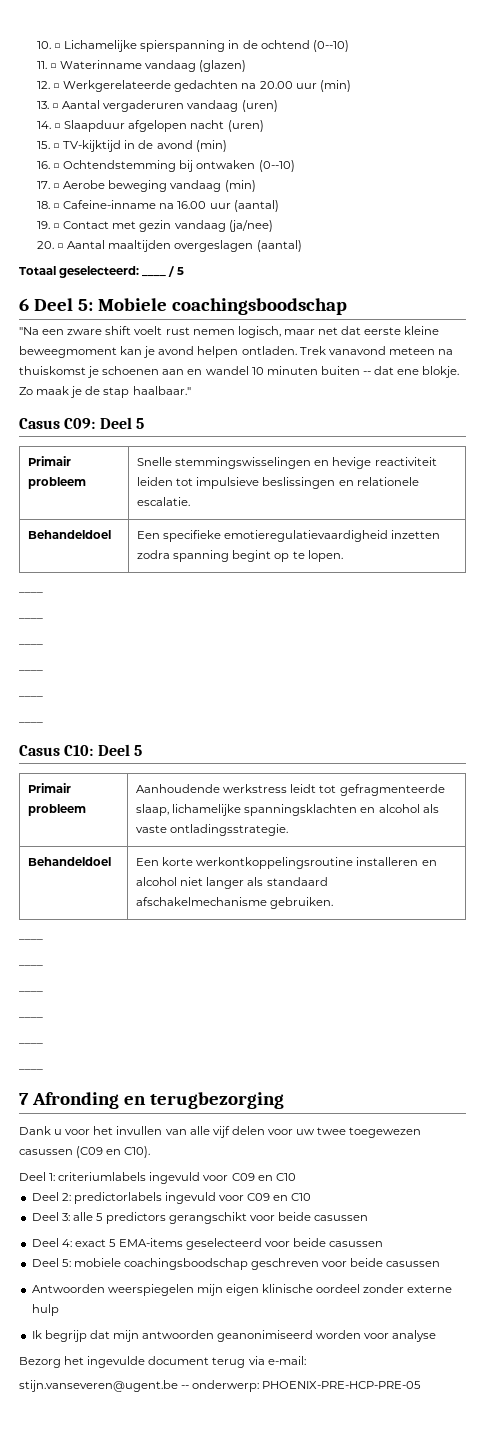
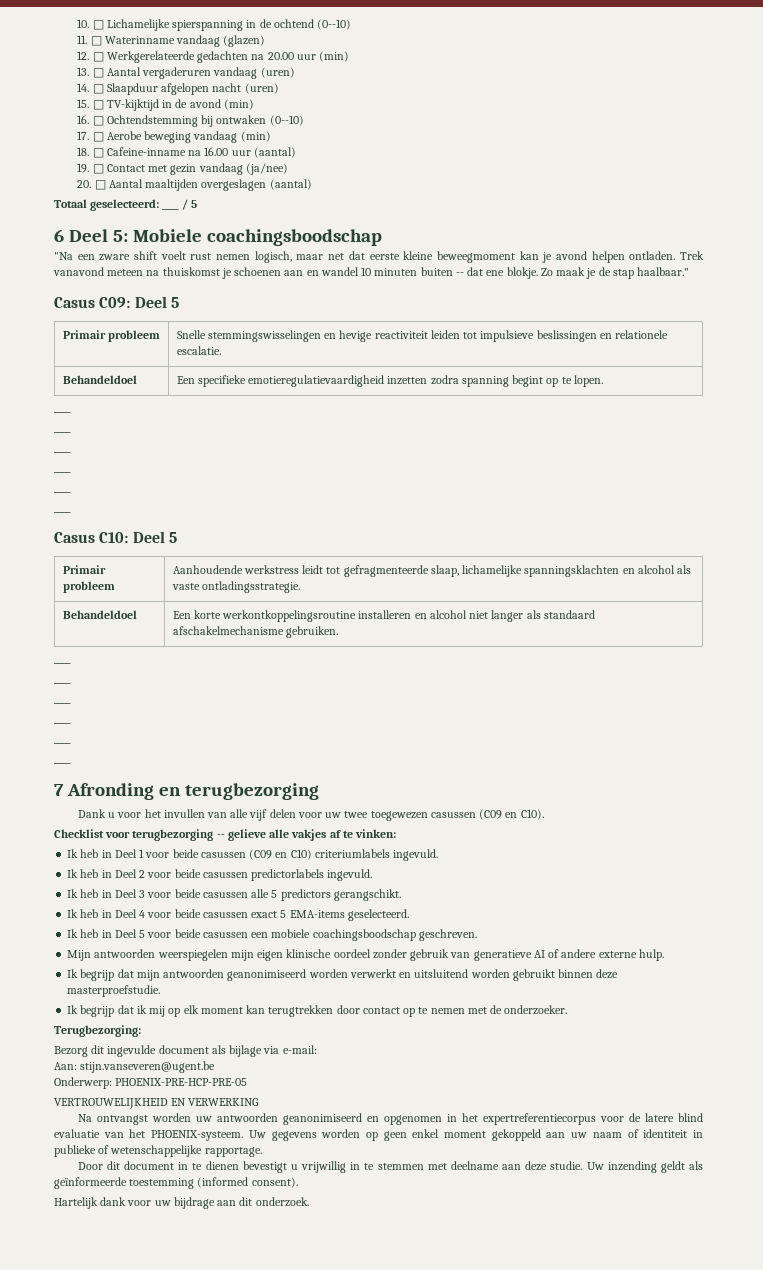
- Deel 1: criteriumlabels ingevuld voor C09 en C10
- Deel 2: predictorlabels ingevuld voor C09 en C10
- Deel 3: alle 5 predictors gerangschikt voor beide casussen
- Deel 4: exact 5 EMA-items geselecteerd voor beide casussen
- Deel 5: mobiele coachingsboodschap geschreven voor beide casussen
- Antwoorden weerspiegelen mijn eigen klinische oordeel zonder externe hulp
+ Checklist voor terugbezorging -- gelieve alle vakjes af te vinken:
+ Ik heb in Deel 1 voor beide casussen (C09 en C10) criteriumlabels ingevuld.
+ Ik heb in Deel 2 voor beide casussen predictorlabels ingevuld.
+ Ik heb in Deel 3 voor beide casussen alle 5 predictors gerangschikt.
+ Ik heb in Deel 4 voor beide casussen exact 5 EMA-items geselecteerd.
+ Ik heb in Deel 5 voor beide casussen een mobiele coachingsboodschap geschreven.
+ Mijn antwoorden weerspiegelen mijn eigen klinische oordeel zonder gebruik van generatieve AI of andere externe hulp.
- Ik begrijp dat mijn antwoorden geanonimiseerd worden voor analyse
+ Ik begrijp dat mijn antwoorden geanonimiseerd worden verwerkt en uitsluitend worden gebruikt binnen deze masterproefstudie.
+ Ik begrijp dat ik mij op elk moment kan terugtrekken door contact op te nemen met de onderzoeker.
+ Terugbezorging:
- Bezorg het ingevulde document terug via e-mail:
+ Bezorg dit ingevulde document als bijlage via e-mail:
- stijn.vanseveren@ugent.be -- onderwerp: PHOENIX-PRE-HCP-PRE-05
+ Aan: stijn.vanseveren@ugent.be
+ Onderwerp: PHOENIX-PRE-HCP-PRE-05
+ VERTROUWELIJKHEID EN VERWERKING
+ Na ontvangst worden uw antwoorden geanonimiseerd en opgenomen in het expertreferentiecorpus voor de latere blind evaluatie van het PHOENIX-systeem. Uw gegevens worden op geen enkel moment gekoppeld aan uw naam of identiteit in publieke of wetenschappelijke rapportage.
+ Door dit document in te dienen bevestigt u vrijwillig in te stemmen met deelname aan deze studie. Uw inzending geldt als geïnformeerde toestemming (informed consent).
+ Hartelijk dank voor uw bijdrage aan dit onderzoek.

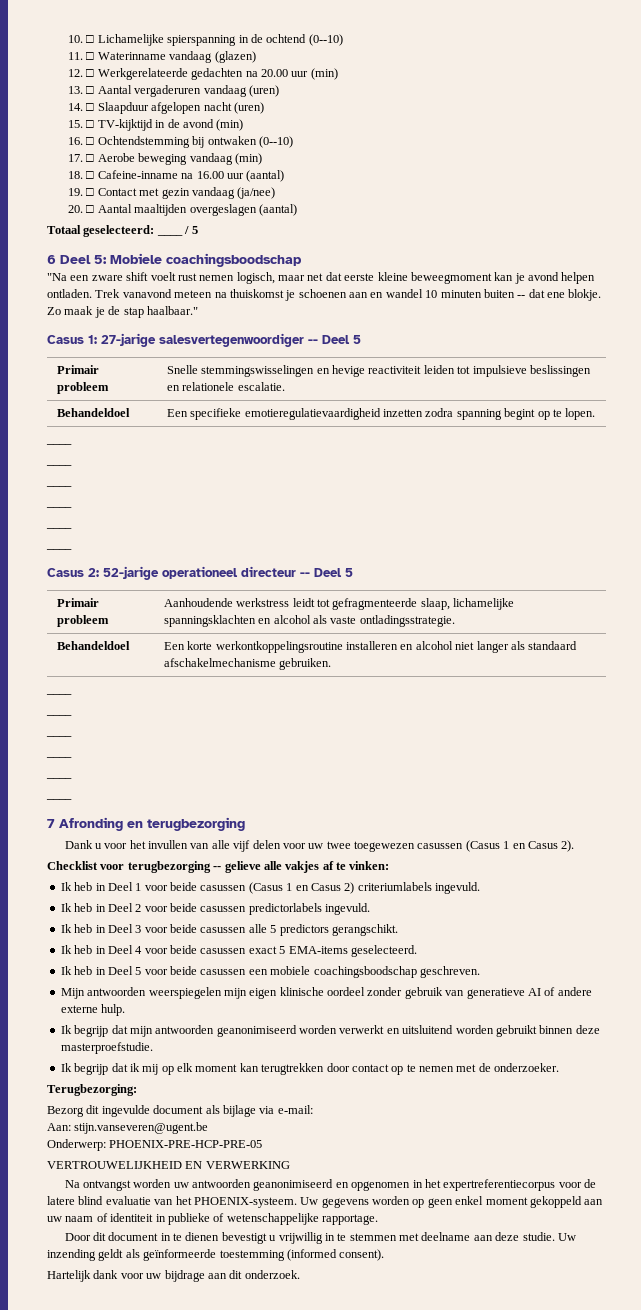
- Casus C09: Deel 5
+ Casus 1: 27-jarige salesvertegenwoordiger -- Deel 5
- Casus C10: Deel 5
+ Casus 2: 52-jarige operationeel directeur -- Deel 5
- Dank u voor het invullen van alle vijf delen voor uw twee toegewezen casussen (C09 en C10).
+ Dank u voor het invullen van alle vijf delen voor uw twee toegewezen casussen (Casus 1 en Casus 2).
- Ik heb in Deel 1 voor beide casussen (C09 en C10) criteriumlabels ingevuld.
+ Ik heb in Deel 1 voor beide casussen (Casus 1 en Casus 2) criteriumlabels ingevuld.

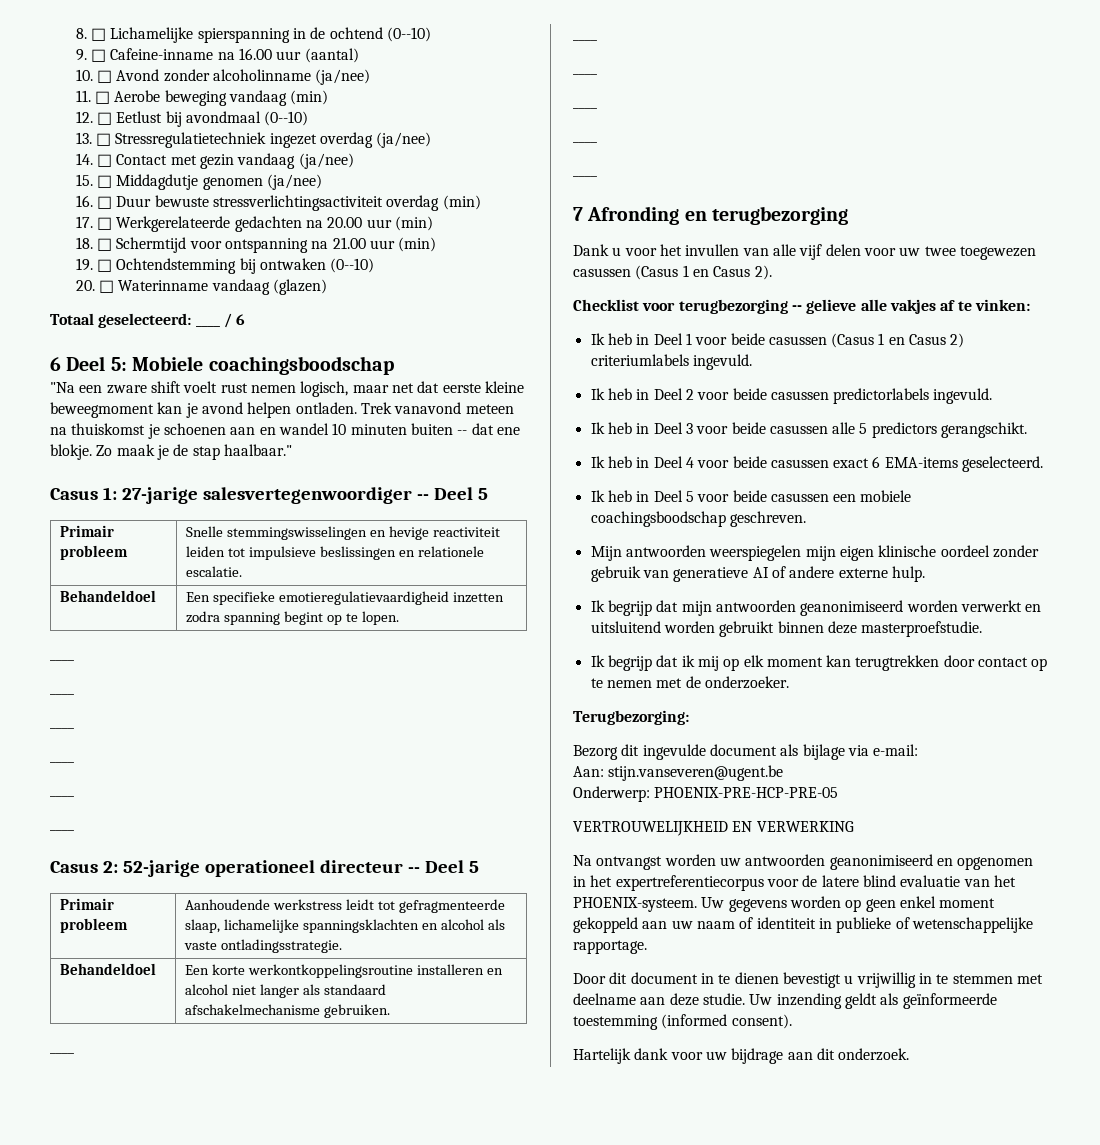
- 10. □ Lichamelijke spierspanning in de ochtend (0--10)
+ 8. □ Lichamelijke spierspanning in de ochtend (0--10)
- 11. □ Waterinname vandaag (glazen)
- 12. □ Werkgerelateerde gedachten na 20.00 uur (min)
+ 9. □ Cafeine-inname na 16.00 uur (aantal)
+ 10. □ Avond zonder alcoholinname (ja/nee)
+ 11. □ Aerobe beweging vandaag (min)
+ 12. □ Eetlust bij avondmaal (0--10)
+ 13. □ Stressregulatietechniek ingezet overdag (ja/nee)
+ 14. □ Contact met gezin vandaag (ja/nee)
+ 15. □ Middagdutje genomen (ja/nee)
+ 16. □ Duur bewuste stressverlichtingsactiviteit overdag (min)
+ 17. □ Werkgerelateerde gedachten na 20.00 uur (min)
- 13. □ Aantal vergaderuren vandaag (uren)
- 14. □ Slaapduur afgelopen nacht (uren)
- 15. □ TV-kijktijd in de avond (min)
- 16. □ Ochtendstemming bij ontwaken (0--10)
+ 18. □ Schermtijd voor ontspanning na 21.00 uur (min)
+ 19. □ Ochtendstemming bij ontwaken (0--10)
- 17. □ Aerobe beweging vandaag (min)
- 18. □ Cafeine-inname na 16.00 uur (aantal)
- 19. □ Contact met gezin vandaag (ja/nee)
- 20. □ Aantal maaltijden overgeslagen (aantal)
+ 20. □ Waterinname vandaag (glazen)
- Totaal geselecteerd: ____ / 5
+ Totaal geselecteerd: ____ / 6
- Ik heb in Deel 4 voor beide casussen exact 5 EMA-items geselecteerd.
+ Ik heb in Deel 4 voor beide casussen exact 6 EMA-items geselecteerd.

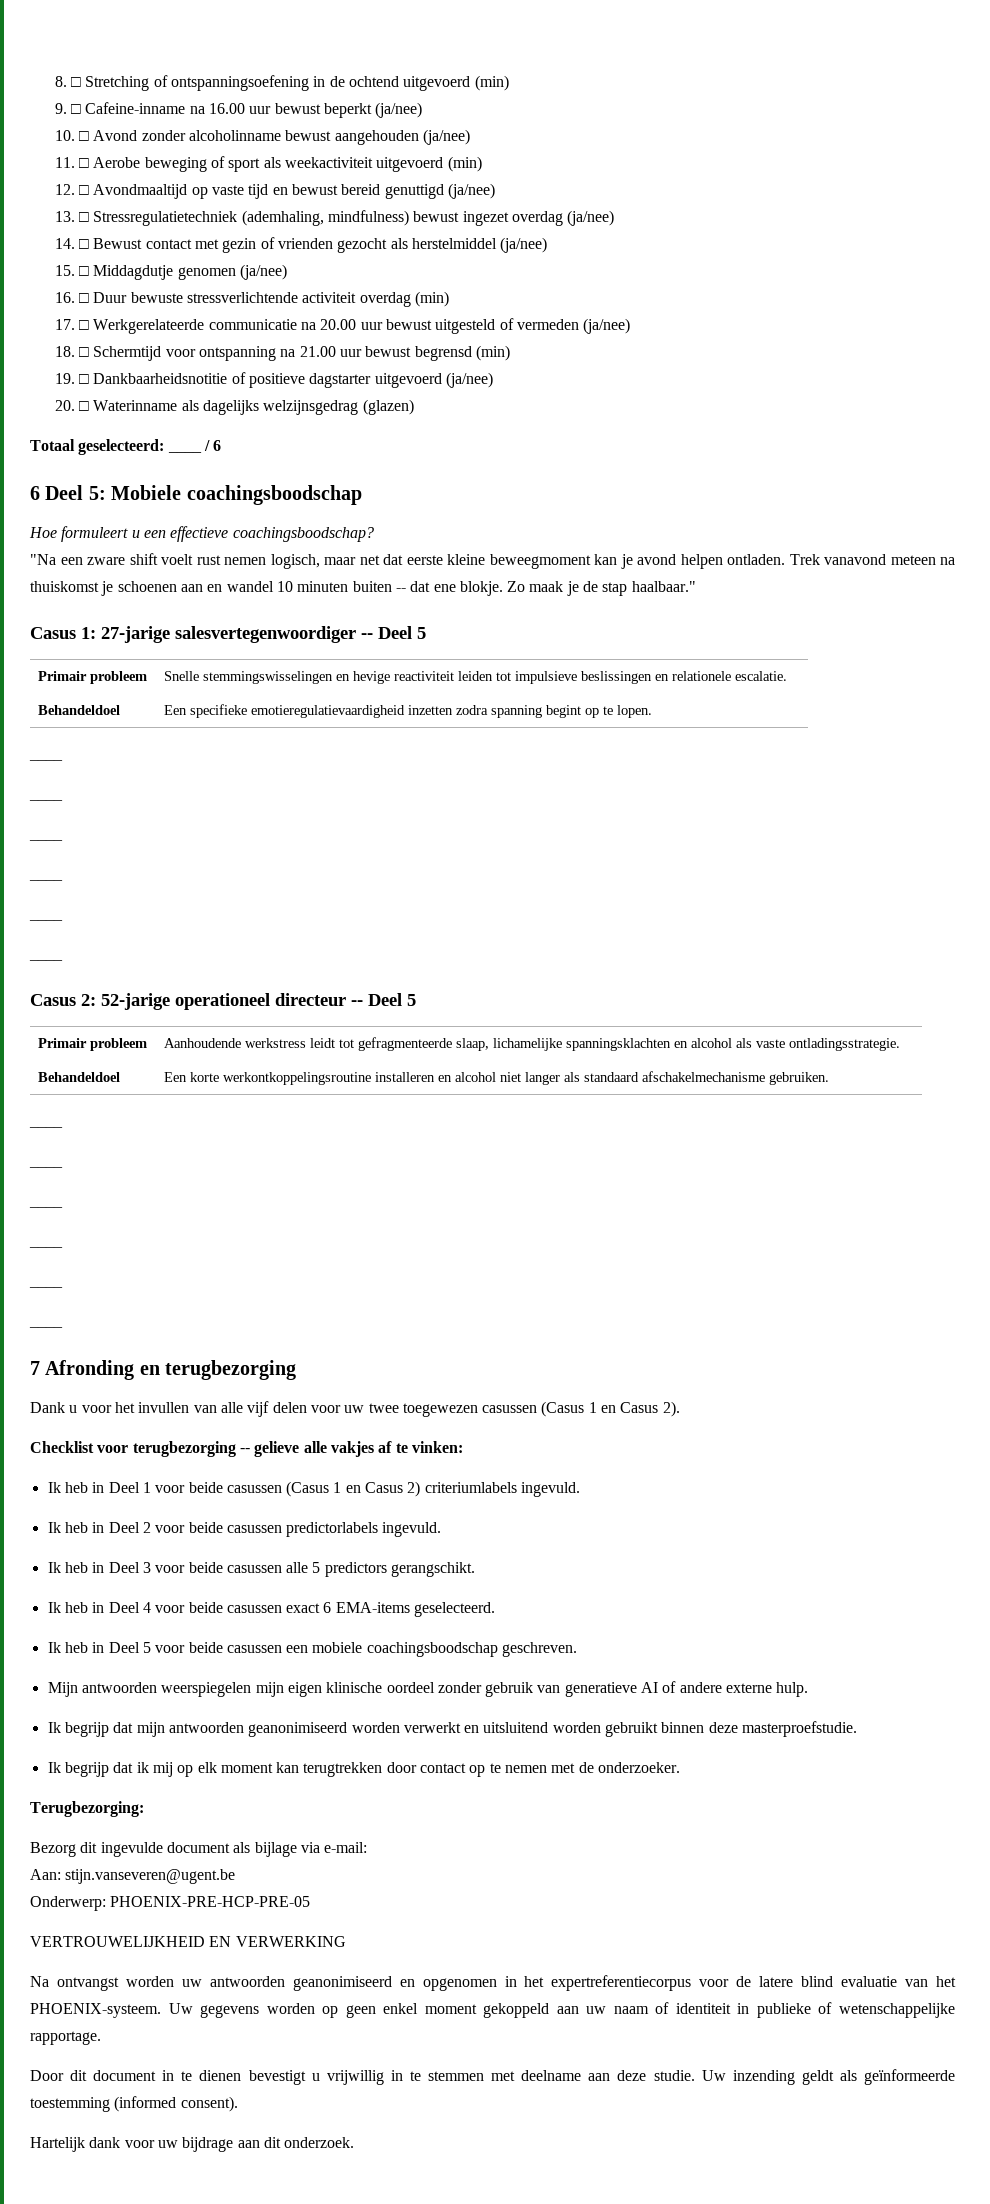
- 8. □ Lichamelijke spierspanning in de ochtend (0--10)
+ 8. □ Stretching of ontspanningsoefening in de ochtend uitgevoerd (min)
- 9. □ Cafeine-inname na 16.00 uur (aantal)
+ 9. □ Cafeine-inname na 16.00 uur bewust beperkt (ja/nee)
- 10. □ Avond zonder alcoholinname (ja/nee)
+ 10. □ Avond zonder alcoholinname bewust aangehouden (ja/nee)
- 11. □ Aerobe beweging vandaag (min)
- 12. □ Eetlust bij avondmaal (0--10)
+ 11. □ Aerobe beweging of sport als weekactiviteit uitgevoerd (min)
+ 12. □ Avondmaaltijd op vaste tijd en bewust bereid genuttigd (ja/nee)
- 13. □ Stressregulatietechniek ingezet overdag (ja/nee)
+ 13. □ Stressregulatietechniek (ademhaling, mindfulness) bewust ingezet overdag (ja/nee)
- 14. □ Contact met gezin vandaag (ja/nee)
+ 14. □ Bewust contact met gezin of vrienden gezocht als herstelmiddel (ja/nee)
- 16. □ Duur bewuste stressverlichtingsactiviteit overdag (min)
+ 16. □ Duur bewuste stressverlichtende activiteit overdag (min)
- 17. □ Werkgerelateerde gedachten na 20.00 uur (min)
+ 17. □ Werkgerelateerde communicatie na 20.00 uur bewust uitgesteld of vermeden (ja/nee)
- 18. □ Schermtijd voor ontspanning na 21.00 uur (min)
+ 18. □ Schermtijd voor ontspanning na 21.00 uur bewust begrensd (min)
- 19. □ Ochtendstemming bij ontwaken (0--10)
+ 19. □ Dankbaarheidsnotitie of positieve dagstarter uitgevoerd (ja/nee)
- 20. □ Waterinname vandaag (glazen)
+ 20. □ Waterinname als dagelijks welzijnsgedrag (glazen)
+ Hoe formuleert u een effectieve coachingsboodschap?

